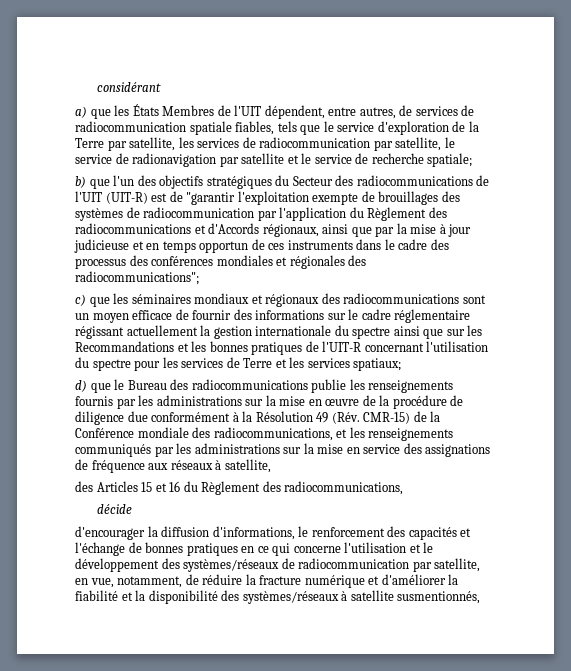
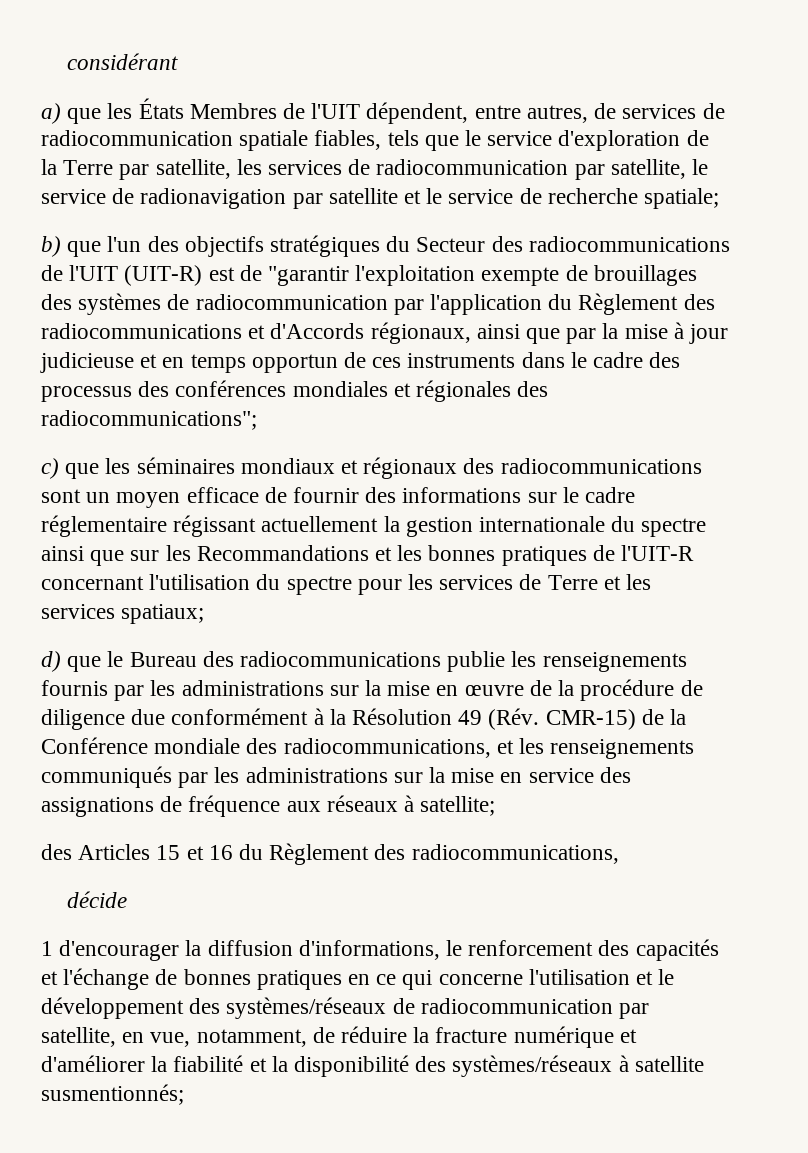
- d) que le Bureau des radiocommunications publie les renseignements fournis par les administrations sur la mise en œuvre de la procédure de diligence due conformément à la Résolution 49 (Rév. CMR-15) de la Conférence mondiale des radiocommunications, et les renseignements communiqués par les administrations sur la mise en service des assignations de fréquence aux réseaux à satellite,
+ d) que le Bureau des radiocommunications publie les renseignements fournis par les administrations sur la mise en œuvre de la procédure de diligence due conformément à la Résolution 49 (Rév. CMR-15) de la Conférence mondiale des radiocommunications, et les renseignements communiqués par les administrations sur la mise en service des assignations de fréquence aux réseaux à satellite;
- d'encourager la diffusion d'informations, le renforcement des capacités et l'échange de bonnes pratiques en ce qui concerne l'utilisation et le développement des systèmes/réseaux de radiocommunication par satellite, en vue, notamment, de réduire la fracture numérique et d'améliorer la fiabilité et la disponibilité des systèmes/réseaux à satellite susmentionnés,
+ 1 d'encourager la diffusion d'informations, le renforcement des capacités et l'échange de bonnes pratiques en ce qui concerne l'utilisation et le développement des systèmes/réseaux de radiocommunication par satellite, en vue, notamment, de réduire la fracture numérique et d'améliorer la fiabilité et la disponibilité des systèmes/réseaux à satellite susmentionnés;

